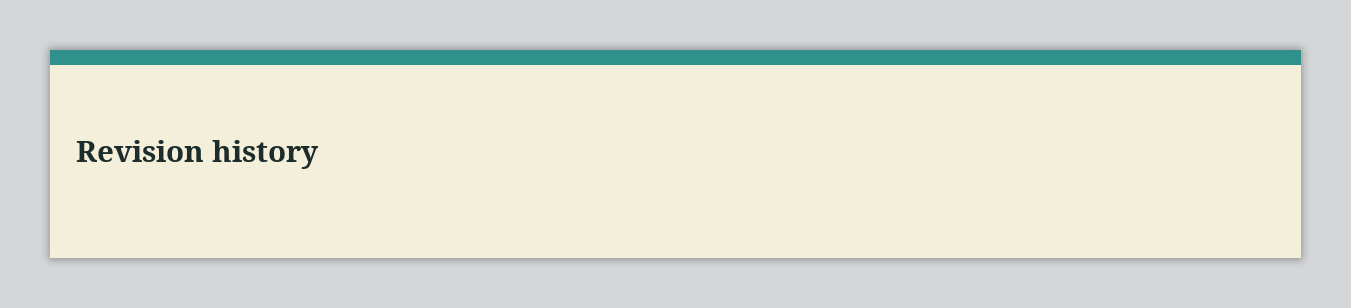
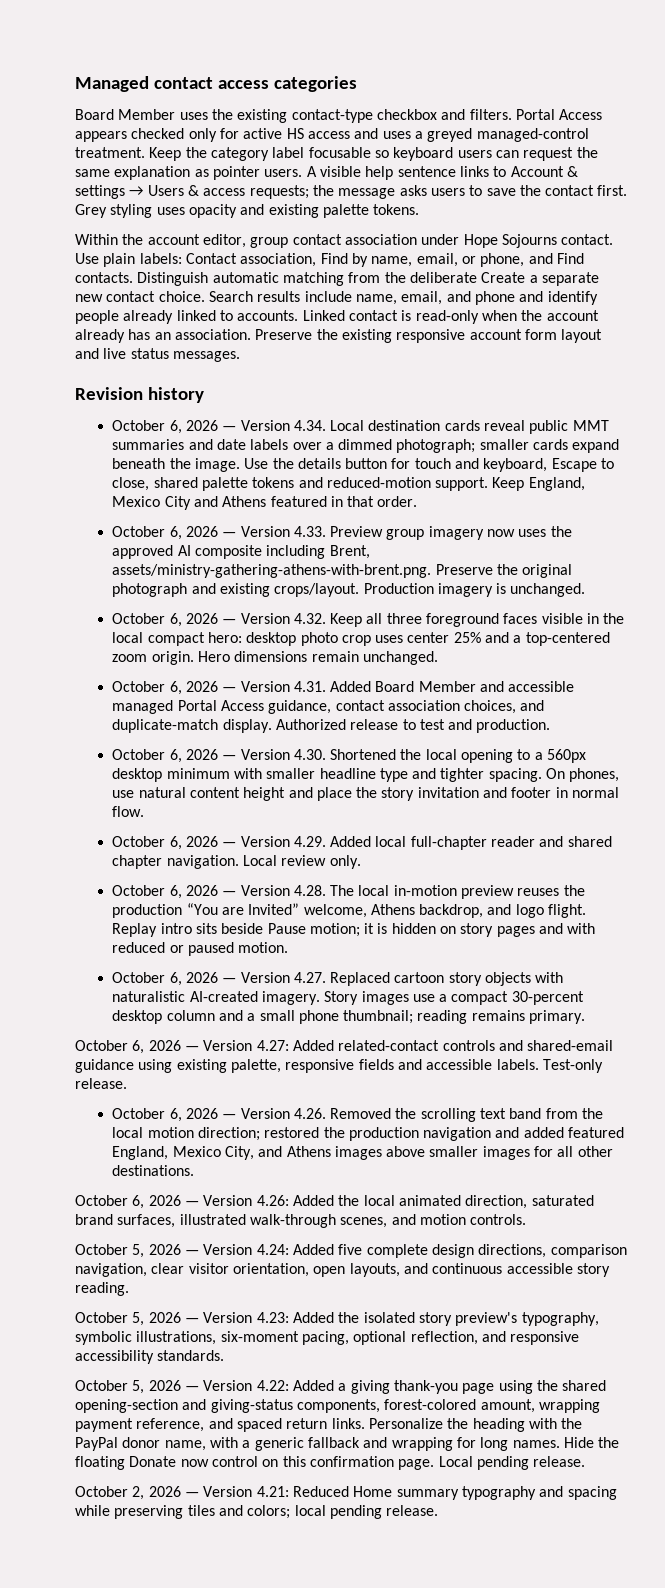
+ Managed contact access categories
+ Board Member uses the existing contact-type checkbox and filters. Portal Access appears checked only for active HS access and uses a greyed managed-control treatment. Keep the category label focusable so keyboard users can request the same explanation as pointer users. A visible help sentence links to Account & settings → Users & access requests; the message asks users to save the contact first. Grey styling uses opacity and existing palette tokens.
+ Within the account editor, group contact association under Hope Sojourns contact. Use plain labels: Contact association, Find by name, email, or phone, and Find contacts. Distinguish automatic matching from the deliberate Create a separate new contact choice. Search results include name, email, and phone and identify people already linked to accounts. Linked contact is read-only when the account already has an association. Preserve the existing responsive account form layout and live status messages.
  Revision history
+ October 6, 2026 — Version 4.34. Local destination cards reveal public MMT summaries and date labels over a dimmed photograph; smaller cards expand beneath the image. Use the details button for touch and keyboard, Escape to close, shared palette tokens and reduced-motion support. Keep England, Mexico City and Athens featured in that order.
+ October 6, 2026 — Version 4.33. Preview group imagery now uses the approved AI composite including Brent, assets/ministry-gathering-athens-with-brent.png. Preserve the original photograph and existing crops/layout. Production imagery is unchanged.
+ October 6, 2026 — Version 4.32. Keep all three foreground faces visible in the local compact hero: desktop photo crop uses center 25% and a top-centered zoom origin. Hero dimensions remain unchanged.
+ October 6, 2026 — Version 4.31. Added Board Member and accessible managed Portal Access guidance, contact association choices, and duplicate-match display. Authorized release to test and production.
+ October 6, 2026 — Version 4.30. Shortened the local opening to a 560px desktop minimum with smaller headline type and tighter spacing. On phones, use natural content height and place the story invitation and footer in normal flow.
+ October 6, 2026 — Version 4.29. Added local full-chapter reader and shared chapter navigation. Local review only.
+ October 6, 2026 — Version 4.28. The local in-motion preview reuses the production “You are Invited” welcome, Athens backdrop, and logo flight. Replay intro sits beside Pause motion; it is hidden on story pages and with reduced or paused motion.
+ October 6, 2026 — Version 4.27. Replaced cartoon story objects with naturalistic AI-created imagery. Story images use a compact 30-percent desktop column and a small phone thumbnail; reading remains primary.
+ October 6, 2026 — Version 4.27: Added related-contact controls and shared-email guidance using existing palette, responsive fields and accessible labels. Test-only release.
+ October 6, 2026 — Version 4.26. Removed the scrolling text band from the local motion direction; restored the production navigation and added featured England, Mexico City, and Athens images above smaller images for all other destinations.
+ October 6, 2026 — Version 4.26: Added the local animated direction, saturated brand surfaces, illustrated walk-through scenes, and motion controls.
+ October 5, 2026 — Version 4.24: Added five complete design directions, comparison navigation, clear visitor orientation, open layouts, and continuous accessible story reading.
+ October 5, 2026 — Version 4.23: Added the isolated story preview's typography, symbolic illustrations, six-moment pacing, optional reflection, and responsive accessibility standards.
+ October 5, 2026 — Version 4.22: Added a giving thank-you page using the shared opening-section and giving-status components, forest-colored amount, wrapping payment reference, and spaced return links. Personalize the heading with the PayPal donor name, with a generic fallback and wrapping for long names. Hide the floating Donate now control on this confirmation page. Local pending release.
+ October 2, 2026 — Version 4.21: Reduced Home summary typography and spacing while preserving tiles and colors; local pending release.

